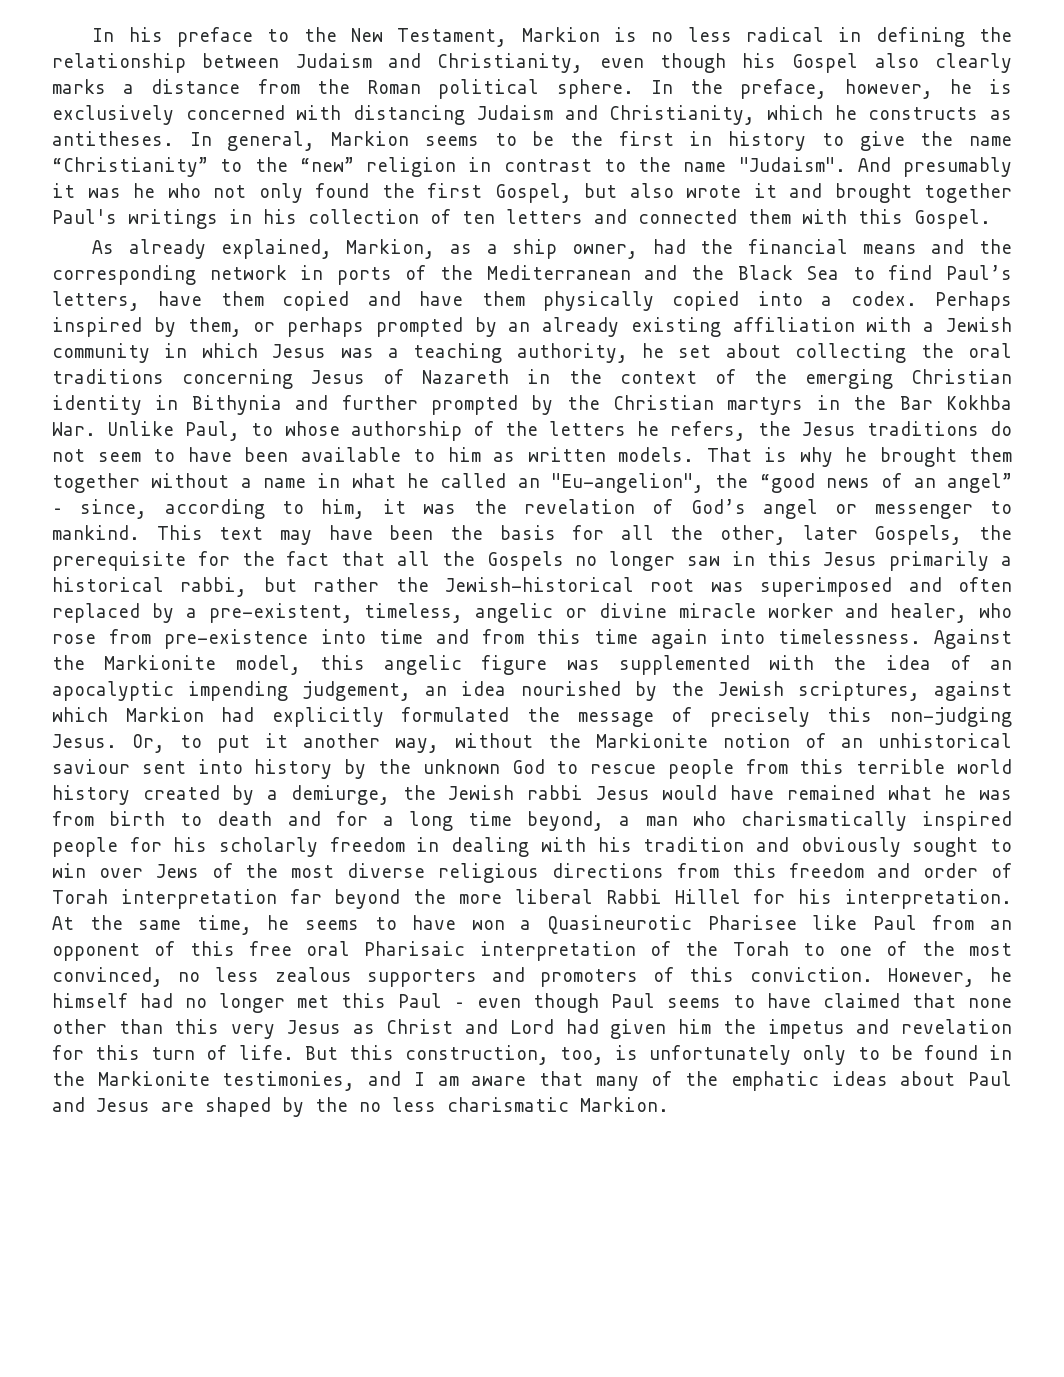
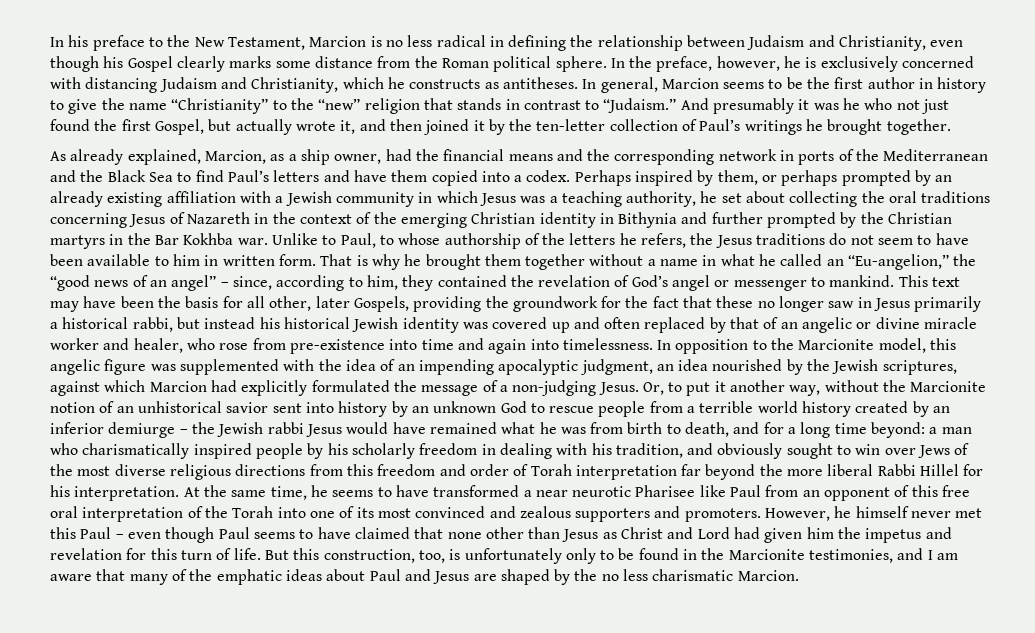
- In his preface to the New Testament, Markion is no less radical in defining the relationship between Judaism and Christianity, even though his Gospel also clearly marks a distance from the Roman political sphere.
+ In his preface to the New Testament, Marcion is no less radical in defining the relationship between Judaism and Christianity, even though his Gospel clearly marks some distance from the Roman political sphere.
- In general, Markion seems to be the first in history to give the name “Christianity” to the “new” religion in contrast to the name "Judaism".
+ In general, Marcion seems to be the first author in history to give the name “Christianity” to the “new” religion that stands in contrast to “Judaism.”
- And presumably it was he who not only found the first Gospel, but also wrote it and brought together Paul's writings in his collection of ten letters and connected them with this Gospel.
+ And presumably it was he who not just found the first Gospel, but actually wrote it, and then joined it by the ten-letter collection of Paul’s writings he brought together.
- As already explained, Markion, as a ship owner, had the financial means and the corresponding network in ports of the Mediterranean and the Black Sea to find Paul’s letters, have them copied and have them physically copied into a codex.
+ As already explained, Marcion, as a ship owner, had the financial means and the corresponding network in ports of the Mediterranean and the Black Sea to find Paul’s letters and have them copied into a codex.
- Perhaps inspired by them, or perhaps prompted by an already existing affiliation with a Jewish community in which Jesus was a teaching authority, he set about collecting the oral traditions concerning Jesus of Nazareth in the context of the emerging Christian identity in Bithynia and further prompted by the Christian martyrs in the Bar Kokhba War. Unlike Paul, to whose authorship of the letters he refers, the Jesus traditions do not seem to have been available to him as written models.
+ Perhaps inspired by them, or perhaps prompted by an already existing affiliation with a Jewish community in which Jesus was a teaching authority, he set about collecting the oral traditions concerning Jesus of Nazareth in the context of the emerging Christian identity in Bithynia and further prompted by the Christian martyrs in the Bar Kokhba war. Unlike to Paul, to whose authorship of the letters he refers, the Jesus traditions do not seem to have been available to him in written form.
- That is why he brought them together without a name in what he called an "Eu-angelion", the “good news of an angel” – since, according to him, it was the revelation of God’s angel or messenger to mankind.
+ That is why he brought them together without a name in what he called an “Eu-angelion,” the “good news of an angel” – since, according to him, they contained the revelation of God’s angel or messenger to mankind.
- This text may have been the basis for all the other, later Gospels, the prerequisite for the fact that all the Gospels no longer saw in this Jesus primarily a historical rabbi, but rather the Jewish-historical root was superimposed and often replaced by a pre-existent, timeless, angelic or divine miracle worker and healer, who rose from pre-existence into time and from this time again into timelessness. Against the Markionite model, this angelic figure was supplemented with the idea of an apocalyptic impending judgement, an idea nourished by the Jewish scriptures, against which Markion had explicitly formulated the message of precisely this non-judging Jesus.
+ This text may have been the basis for all other, later Gospels, providing the groundwork for the fact that these no longer saw in Jesus primarily a historical rabbi, but instead his historical Jewish identity was covered up and often replaced by that of an angelic or divine miracle worker and healer, who rose from pre-existence into time and again into timelessness. In opposition to the Marcionite model, this angelic figure was supplemented with the idea of an impending apocalyptic judgment, an idea nourished by the Jewish scriptures, against which Marcion had explicitly formulated the message of a non-judging Jesus.
- Or, to put it another way, without the Markionite notion of an unhistorical saviour sent into history by the unknown God to rescue people from this terrible world history created by a demiurge, the Jewish rabbi Jesus would have remained what he was from birth to death and for a long time beyond, a man who charismatically inspired people for his scholarly freedom in dealing with his tradition and obviously sought to win over Jews of the most diverse religious directions from this freedom and order of Torah interpretation far beyond the more liberal Rabbi Hillel for his interpretation.
+ Or, to put it another way, without the Marcionite notion of an unhistorical savior sent into history by an unknown God to rescue people from a terrible world history created by an inferior demiurge – the Jewish rabbi Jesus would have remained what he was from birth to death, and for a long time beyond: a man who charismatically inspired people by his scholarly freedom in dealing with his tradition, and obviously sought to win over Jews of the most diverse religious directions from this freedom and order of Torah interpretation far beyond the more liberal Rabbi Hillel for his interpretation.
- At the same time, he seems to have won a Quasineurotic Pharisee like Paul from an opponent of this free oral Pharisaic interpretation of the Torah to one of the most convinced, no less zealous supporters and promoters of this conviction. However, he himself had no longer met this Paul – even though Paul seems to have claimed that none other than this very Jesus as Christ and Lord had given him the impetus and revelation for this turn of life.
+ At the same time, he seems to have transformed a near neurotic Pharisee like Paul from an opponent of this free oral interpretation of the Torah into one of its most convinced and zealous supporters and promoters. However, he himself never met this Paul – even though Paul seems to have claimed that none other than Jesus as Christ and Lord had given him the impetus and revelation for this turn of life.
- But this construction, too, is unfortunately only to be found in the Markionite testimonies, and I am aware that many of the emphatic ideas about Paul and Jesus are shaped by the no less charismatic Markion.
+ But this construction, too, is unfortunately only to be found in the Marcionite testimonies, and I am aware that many of the emphatic ideas about Paul and Jesus are shaped by the no less charismatic Marcion.

